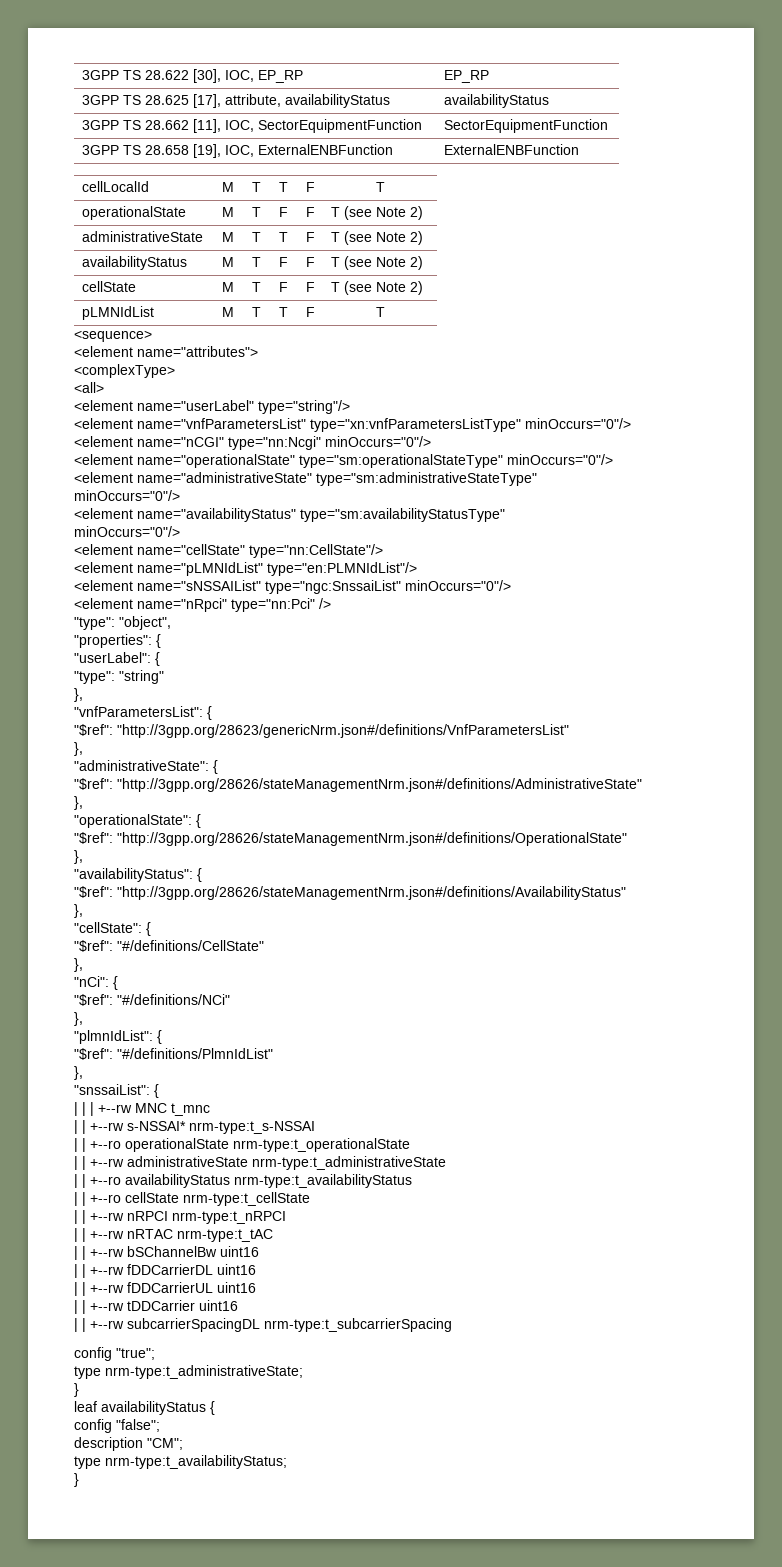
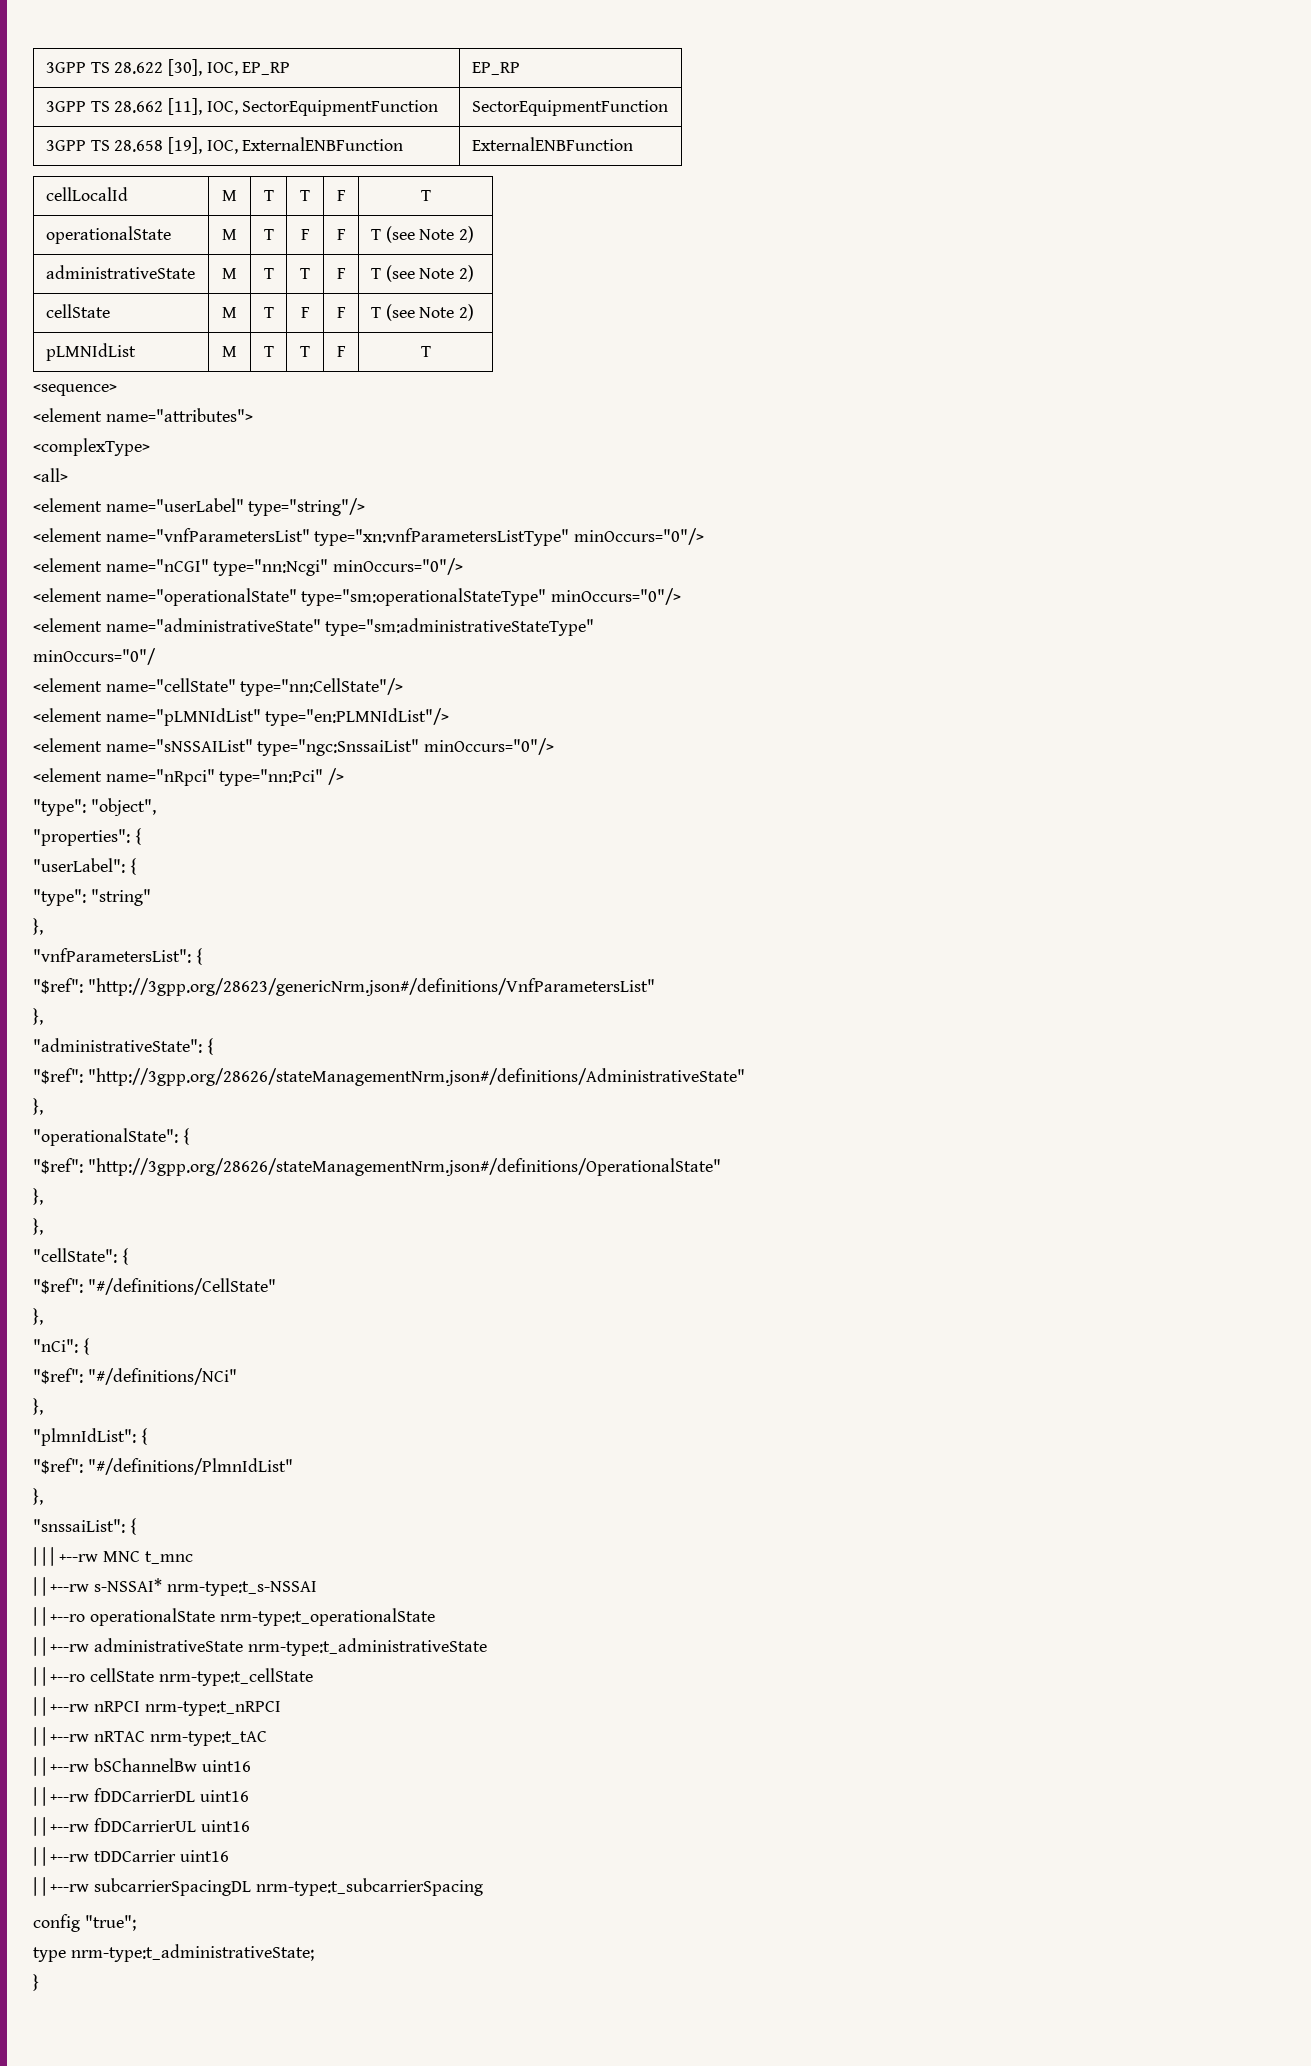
- 3GPP TS 28.625 [17], attribute, availabilityStatus | availabilityStatus
- availabilityStatus | M | T | F | F | T (see Note 2)
  <element name="administrativeState" type="sm:administrativeStateType"
- minOccurs="0"/>
- <element name="availabilityStatus" type="sm:availabilityStatusType"
- minOccurs="0"/>
+ minOccurs="0"/
- "availabilityStatus": {
- "$ref": "http://3gpp.org/28626/stateManagementNrm.json#/definitions/AvailabilityStatus"
- | | +--ro availabilityStatus nrm-type:t_availabilityStatus
- leaf availabilityStatus {
- config "false";
- description "CM";
- type nrm-type:t_availabilityStatus;
- }

